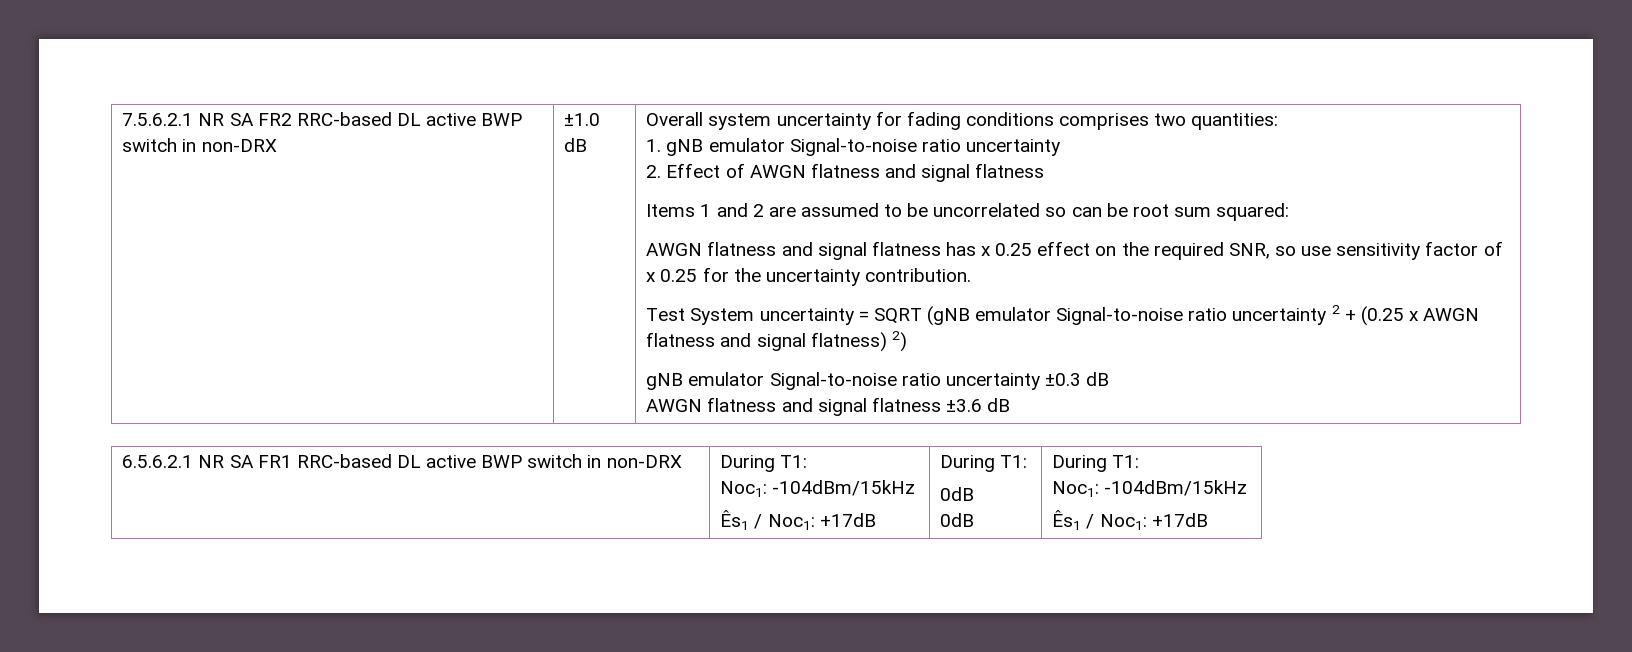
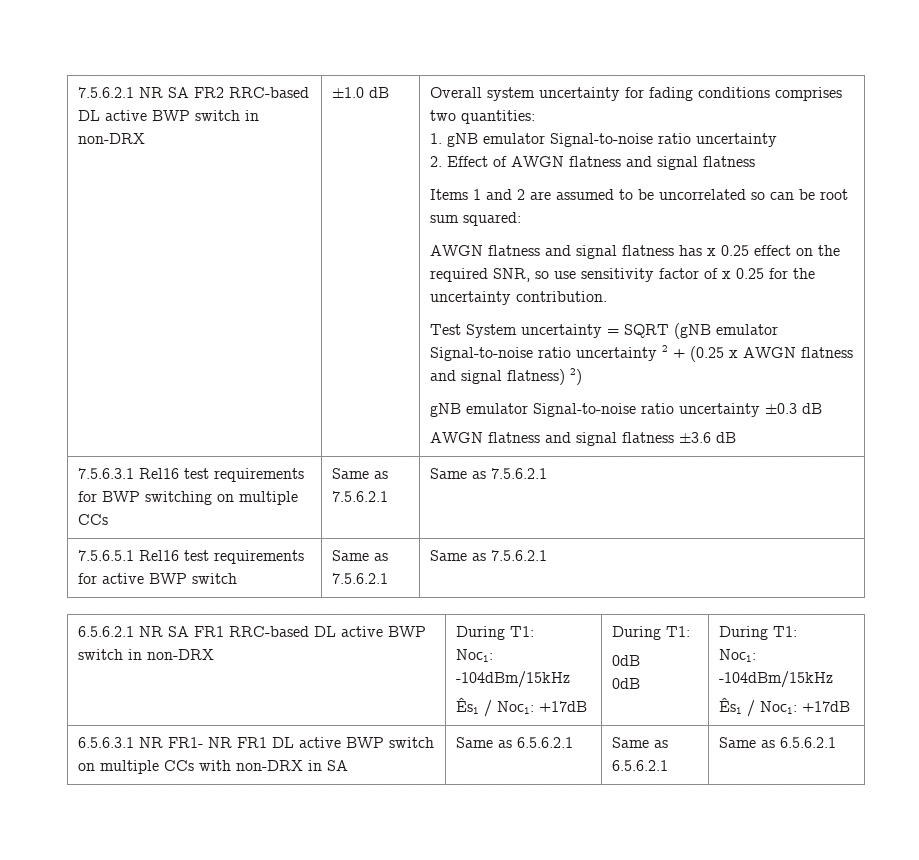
+ 7.5.6.3.1 Rel16 test requirements for BWP switching on multiple CCs | Same as 7.5.6.2.1 | Same as 7.5.6.2.1
+ 7.5.6.5.1 Rel16 test requirements for active BWP switch | Same as 7.5.6.2.1 | Same as 7.5.6.2.1
+ 6.5.6.3.1 NR FR1- NR FR1 DL active BWP switch on multiple CCs with non-DRX in SA | Same as 6.5.6.2.1 | Same as 6.5.6.2.1 | Same as 6.5.6.2.1

